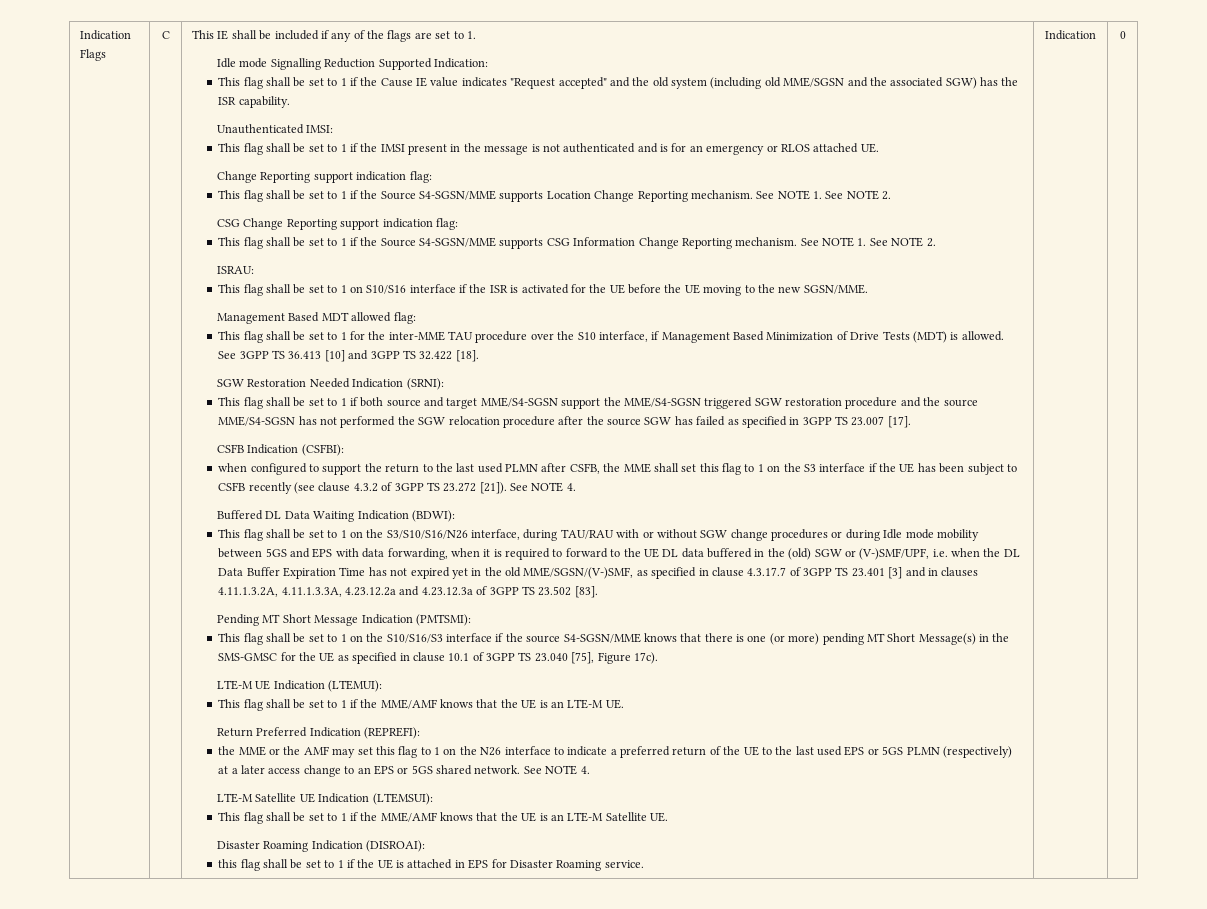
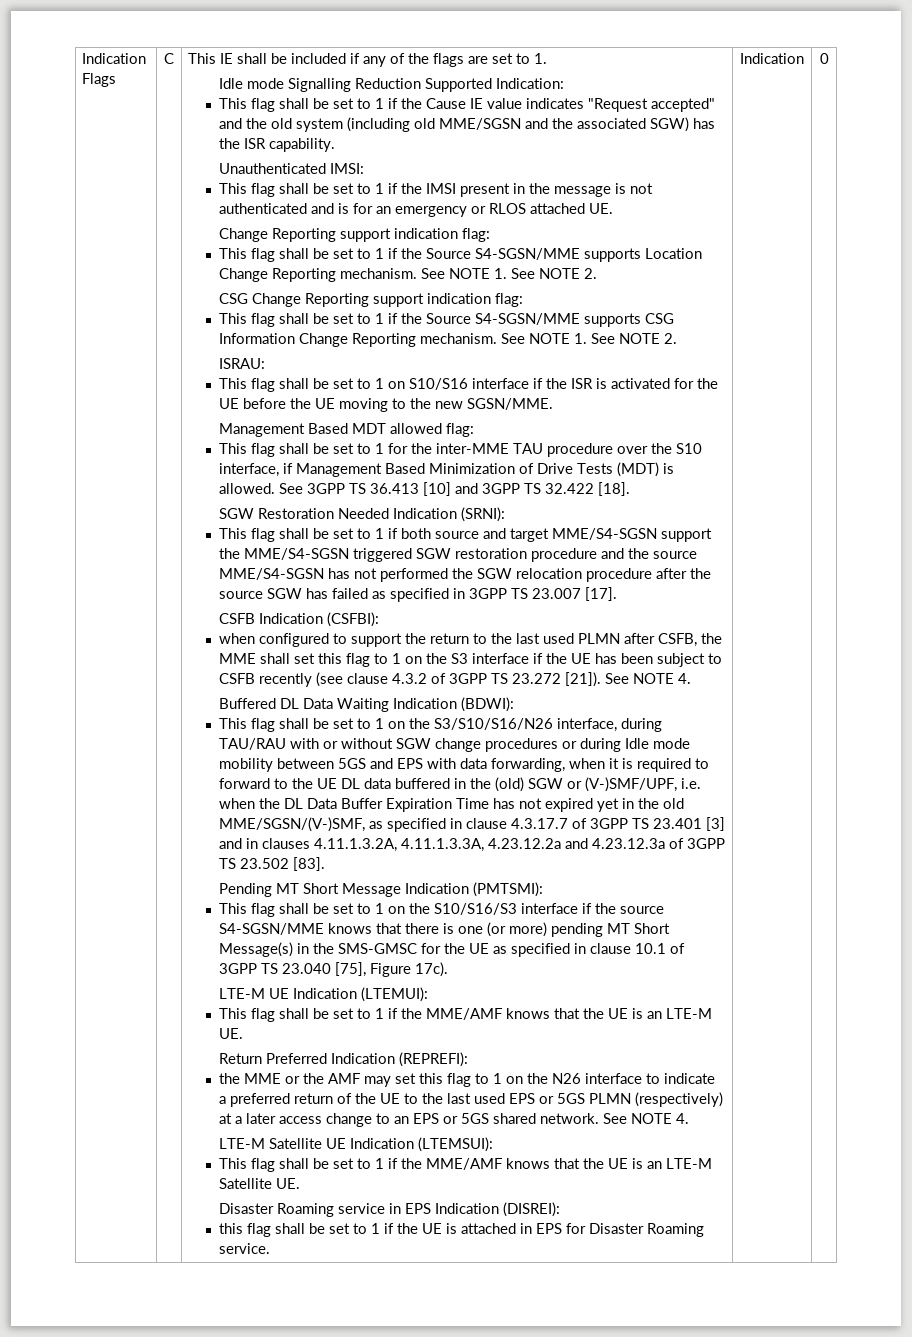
- Disaster Roaming Indication (DISROAI):
+ Disaster Roaming service in EPS Indication (DISREI):

